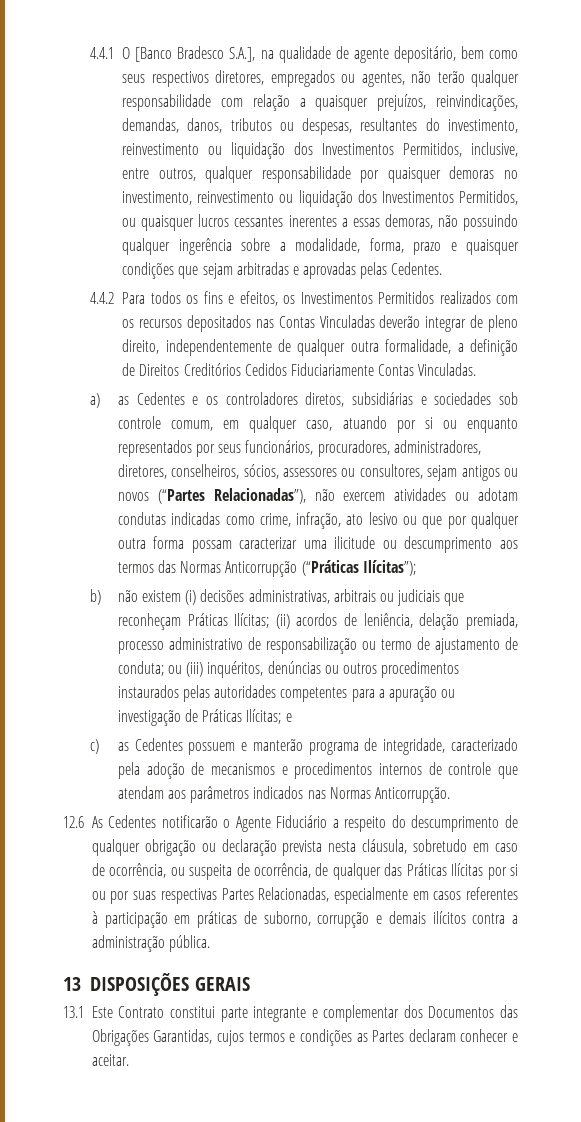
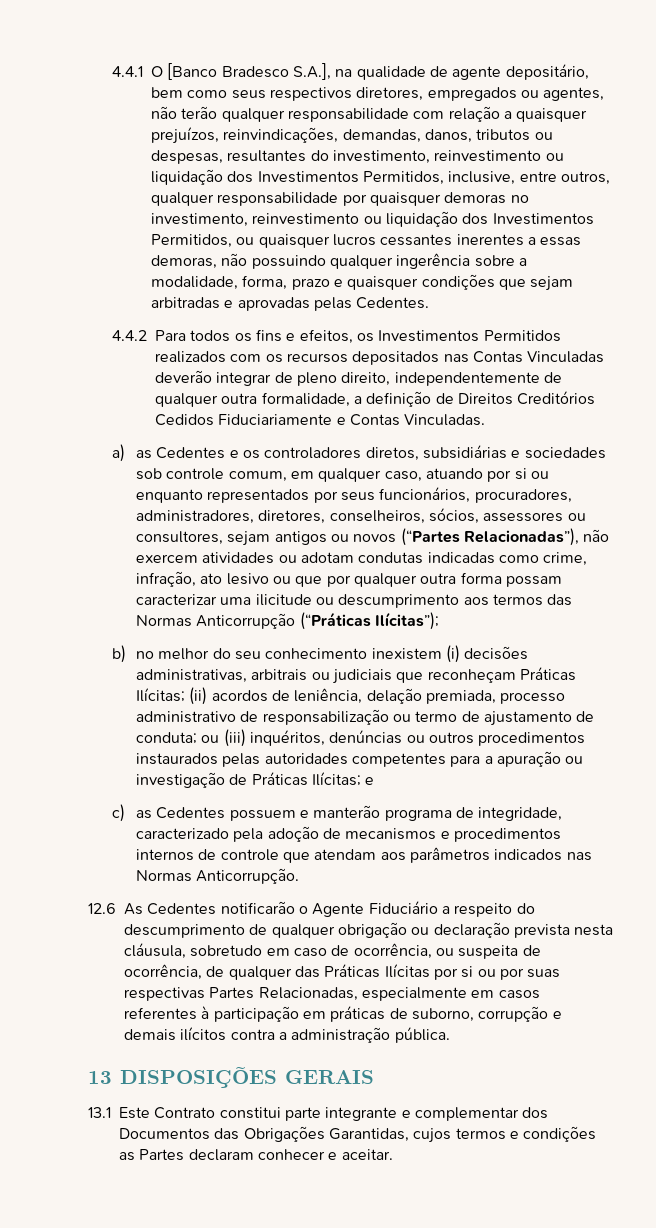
- 4.4.2 Para todos os fins e efeitos, os Investimentos Permitidos realizados com os recursos depositados nas Contas Vinculadas deverão integrar de pleno direito, independentemente de qualquer outra formalidade, a definição de Direitos Creditórios Cedidos Fiduciariamente Contas Vinculadas.
+ 4.4.2 Para todos os fins e efeitos, os Investimentos Permitidos realizados com os recursos depositados nas Contas Vinculadas deverão integrar de pleno direito, independentemente de qualquer outra formalidade, a definição de Direitos Creditórios Cedidos Fiduciariamente e Contas Vinculadas.
- b) não existem (i) decisões administrativas, arbitrais ou judiciais que reconheçam Práticas Ilícitas; (ii) acordos de leniência, delação premiada, processo administrativo de responsabilização ou termo de ajustamento de conduta; ou (iii) inquéritos, denúncias ou outros procedimentos instaurados pelas autoridades competentes para a apuração ou investigação de Práticas Ilícitas; e
+ b) no melhor do seu conhecimento inexistem (i) decisões administrativas, arbitrais ou judiciais que reconheçam Práticas Ilícitas; (ii) acordos de leniência, delação premiada, processo administrativo de responsabilização ou termo de ajustamento de conduta; ou (iii) inquéritos, denúncias ou outros procedimentos instaurados pelas autoridades competentes para a apuração ou investigação de Práticas Ilícitas; e

